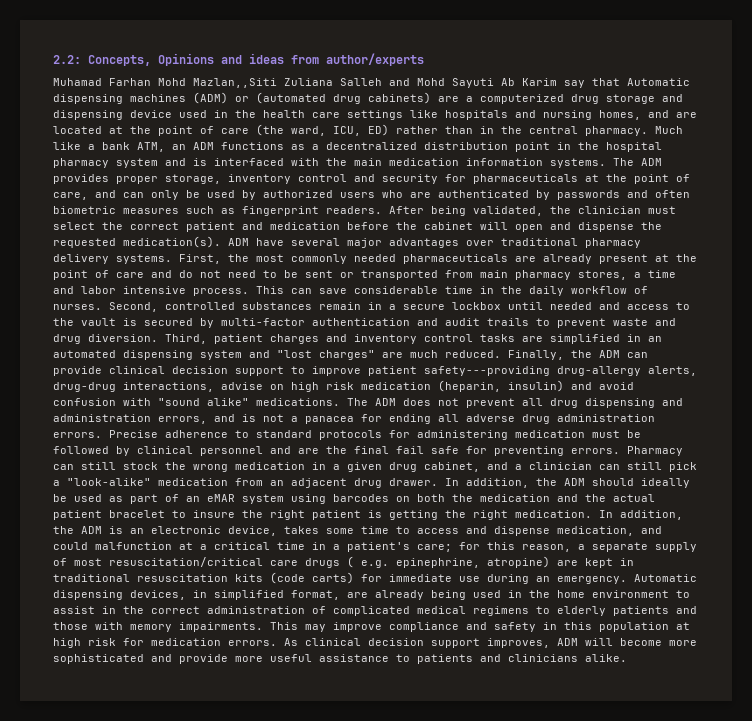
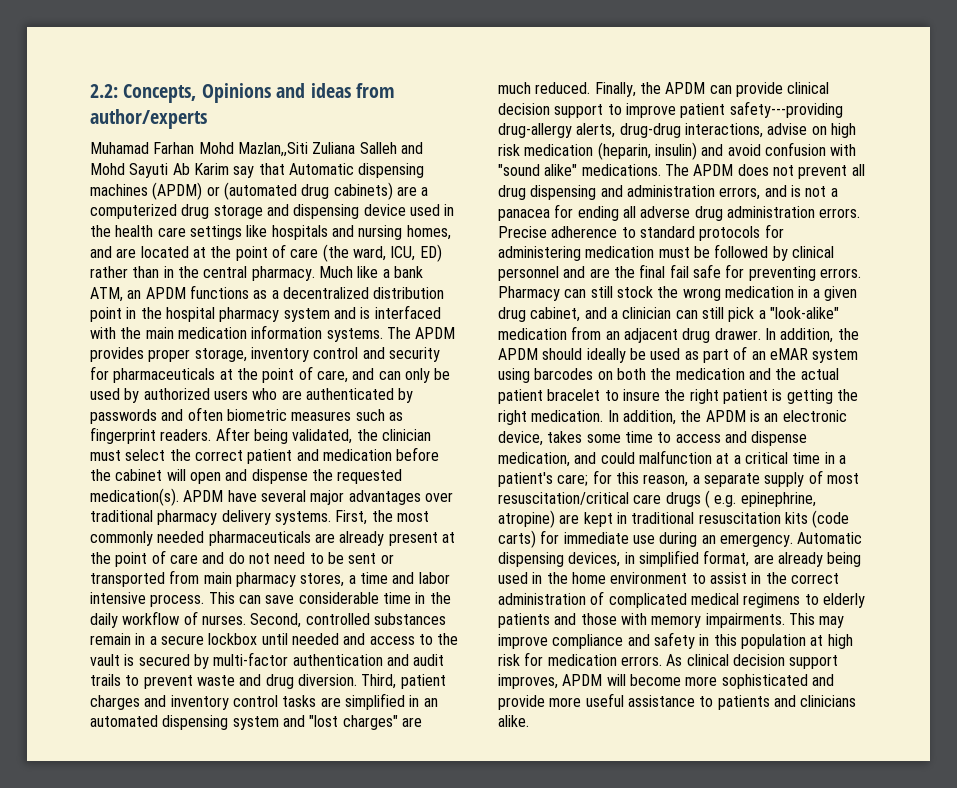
- Muhamad Farhan Mohd Mazlan,,Siti Zuliana Salleh and Mohd Sayuti Ab Karim say that Automatic dispensing machines (ADM) or (automated drug cabinets) are a computerized drug storage and dispensing device used in the health care settings like hospitals and nursing homes, and are located at the point of care (the ward, ICU, ED) rather than in the central pharmacy.
+ Muhamad Farhan Mohd Mazlan,,Siti Zuliana Salleh and Mohd Sayuti Ab Karim say that Automatic dispensing machines (APDM) or (automated drug cabinets) are a computerized drug storage and dispensing device used in the health care settings like hospitals and nursing homes, and are located at the point of care (the ward, ICU, ED) rather than in the central pharmacy.
- Much like a bank ATM, an ADM functions as a decentralized distribution point in the hospital pharmacy system and is interfaced with the main medication information systems.
+ Much like a bank ATM, an APDM functions as a decentralized distribution point in the hospital pharmacy system and is interfaced with the main medication information systems.
- The ADM provides proper storage, inventory control and security for pharmaceuticals at the point of care, and can only be used by authorized users who are authenticated by passwords and often biometric measures such as fingerprint readers.
+ The APDM provides proper storage, inventory control and security for pharmaceuticals at the point of care, and can only be used by authorized users who are authenticated by passwords and often biometric measures such as fingerprint readers.
- ADM have several major advantages over traditional pharmacy delivery systems.
+ APDM have several major advantages over traditional pharmacy delivery systems.
- Finally, the ADM can provide clinical decision support to improve patient safety---providing drug-allergy alerts, drug-drug interactions, advise on high risk medication (heparin, insulin) and avoid confusion with "sound alike" medications.
+ Finally, the APDM can provide clinical decision support to improve patient safety---providing drug-allergy alerts, drug-drug interactions, advise on high risk medication (heparin, insulin) and avoid confusion with "sound alike" medications.
- The ADM does not prevent all drug dispensing and administration errors, and is not a panacea for ending all adverse drug administration errors.
+ The APDM does not prevent all drug dispensing and administration errors, and is not a panacea for ending all adverse drug administration errors.
- In addition, the ADM should ideally be used as part of an eMAR system using barcodes on both the medication and the actual patient bracelet to insure the right patient is getting the right medication.
+ In addition, the APDM should ideally be used as part of an eMAR system using barcodes on both the medication and the actual patient bracelet to insure the right patient is getting the right medication.
- In addition, the ADM is an electronic device, takes some time to access and dispense medication, and could malfunction at a critical time in a patient's care; for this reason, a separate supply of most resuscitation/critical care drugs ( e.g. epinephrine, atropine) are kept in traditional resuscitation kits (code carts) for immediate use during an emergency.
+ In addition, the APDM is an electronic device, takes some time to access and dispense medication, and could malfunction at a critical time in a patient's care; for this reason, a separate supply of most resuscitation/critical care drugs ( e.g. epinephrine, atropine) are kept in traditional resuscitation kits (code carts) for immediate use during an emergency.
- As clinical decision support improves, ADM will become more sophisticated and provide more useful assistance to patients and clinicians alike.
+ As clinical decision support improves, APDM will become more sophisticated and provide more useful assistance to patients and clinicians alike.

